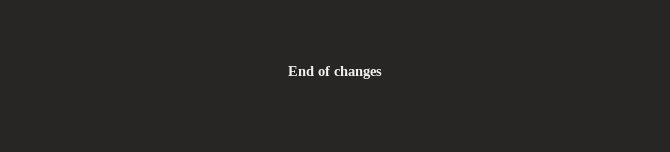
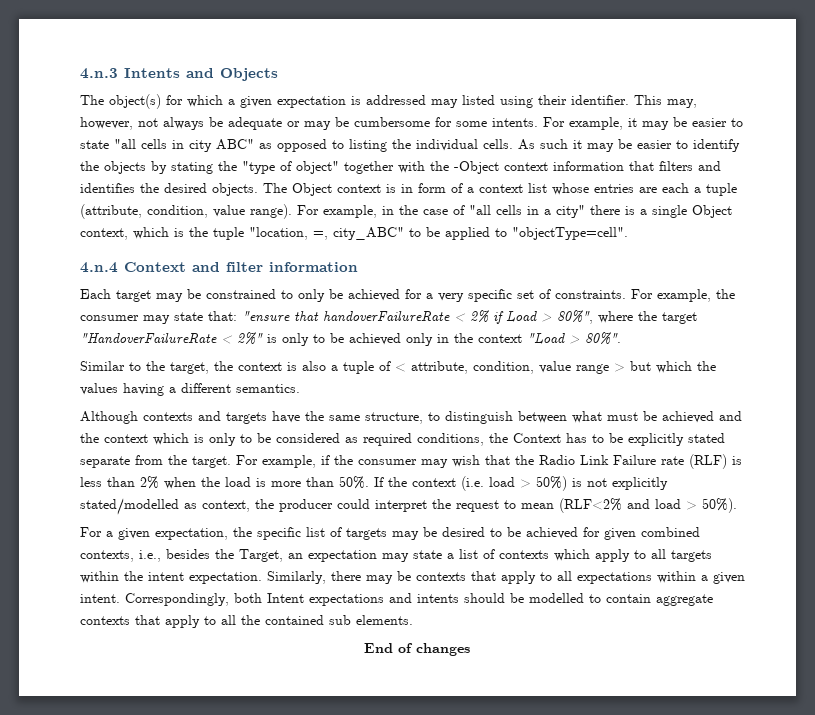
+ 4.n.3 Intents and Objects
+ The object(s) for which a given expectation is addressed may listed using their identifier. This may, however, not always be adequate or may be cumbersome for some intents. For example, it may be easier to state "all cells in city ABC" as opposed to listing the individual cells. As such it may be easier to identify the objects by stating the "type of object" together with the -Object context information that filters and identifies the desired objects. The Object context is in form of a context list whose entries are each a tuple (attribute, condition, value range). For example, in the case of "all cells in a city" there is a single Object context, which is the tuple "location, =, city_ABC" to be applied to "objectType=cell".
+ 4.n.4 Context and filter information
+ Each target may be constrained to only be achieved for a very specific set of constraints. For example, the consumer may state that: "ensure that handoverFailureRate < 2% if Load > 80%", where the target "HandoverFailureRate < 2%" is only to be achieved only in the context "Load > 80%".
+ Similar to the target, the context is also a tuple of < attribute, condition, value range > but which the values having a different semantics.
+ Although contexts and targets have the same structure, to distinguish between what must be achieved and the context which is only to be considered as required conditions, the Context has to be explicitly stated separate from the target. For example, if the consumer may wish that the Radio Link Failure rate (RLF) is less than 2% when the load is more than 50%. If the context (i.e. load > 50%) is not explicitly stated/modelled as context, the producer could interpret the request to mean (RLF<2% and load > 50%).
+ For a given expectation, the specific list of targets may be desired to be achieved for given combined contexts, i.e., besides the Target, an expectation may state a list of contexts which apply to all targets within the intent expectation. Similarly, there may be contexts that apply to all expectations within a given intent. Correspondingly, both Intent expectations and intents should be modelled to contain aggregate contexts that apply to all the contained sub elements.

